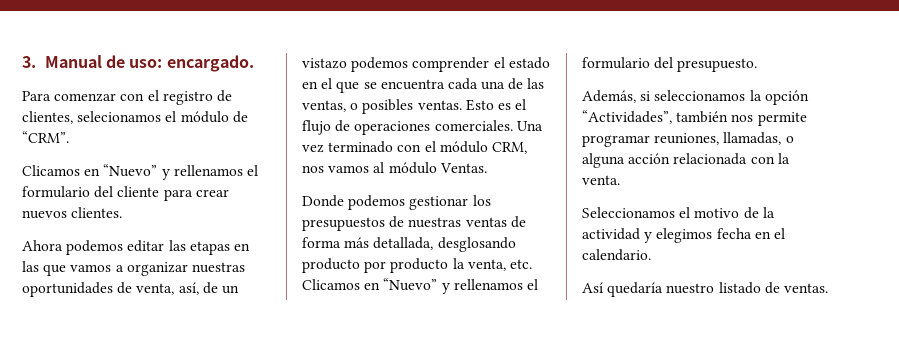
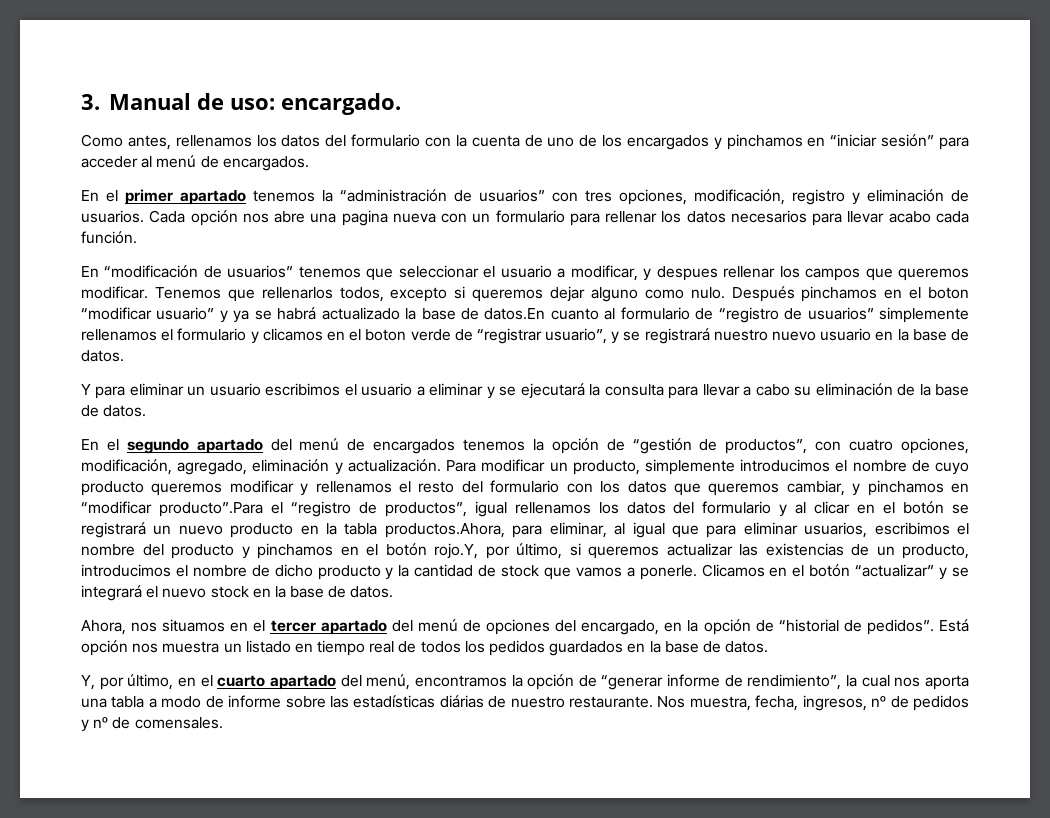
- Para comenzar con el registro de clientes, selecionamos el módulo de “CRM”.
- Clicamos en “Nuevo” y rellenamos el formulario del cliente para crear nuevos clientes.
- Ahora podemos editar las etapas en las que vamos a organizar nuestras oportunidades de venta, así, de un vistazo podemos comprender el estado en el que se encuentra cada una de las ventas, o posibles ventas. Esto es el flujo de operaciones comerciales. Una vez terminado con el módulo CRM, nos vamos al módulo Ventas.
- Donde podemos gestionar los presupuestos de nuestras ventas de forma más detallada, desglosando producto por producto la venta, etc. Clicamos en “Nuevo” y rellenamos el formulario del presupuesto.
- Además, si seleccionamos la opción “Actividades”, también nos permite programar reuniones, llamadas, o alguna acción relacionada con la venta.
- Seleccionamos el motivo de la actividad y elegimos fecha en el calendario.
- Así quedaría nuestro listado de ventas.
+ Como antes, rellenamos los datos del formulario con la cuenta de uno de los encargados y pinchamos en “iniciar sesión” para acceder al menú de encargados.
+ En el primer apartado tenemos la “administración de usuarios” con tres opciones, modificación, registro y eliminación de usuarios. Cada opción nos abre una pagina nueva con un formulario para rellenar los datos necesarios para llevar acabo cada función.
+ En “modificación de usuarios” tenemos que seleccionar el usuario a modificar, y despues rellenar los campos que queremos modificar. Tenemos que rellenarlos todos, excepto si queremos dejar alguno como nulo. Después pinchamos en el boton “modificar usuario” y ya se habrá actualizado la base de datos.En cuanto al formulario de “registro de usuarios” simplemente rellenamos el formulario y clicamos en el boton verde de “registrar usuario”, y se registrará nuestro nuevo usuario en la base de datos.
+ Y para eliminar un usuario escribimos el usuario a eliminar y se ejecutará la consulta para llevar a cabo su eliminación de la base de datos.
+ En el segundo apartado del menú de encargados tenemos la opción de “gestión de productos”, con cuatro opciones, modificación, agregado, eliminación y actualización. Para modificar un producto, simplemente introducimos el nombre de cuyo producto queremos modificar y rellenamos el resto del formulario con los datos que queremos cambiar, y pinchamos en “modificar producto”.Para el “registro de productos”, igual rellenamos los datos del formulario y al clicar en el botón se registrará un nuevo producto en la tabla productos.Ahora, para eliminar, al igual que para eliminar usuarios, escribimos el nombre del producto y pinchamos en el botón rojo.Y, por último, si queremos actualizar las existencias de un producto, introducimos el nombre de dicho producto y la cantidad de stock que vamos a ponerle. Clicamos en el botón “actualizar” y se integrará el nuevo stock en la base de datos.
+ Ahora, nos situamos en el tercer apartado del menú de opciones del encargado, en la opción de “historial de pedidos”. Está opción nos muestra un listado en tiempo real de todos los pedidos guardados en la base de datos.
+ Y, por último, en el cuarto apartado del menú, encontramos la opción de “generar informe de rendimiento”, la cual nos aporta una tabla a modo de informe sobre las estadísticas diárias de nuestro restaurante. Nos muestra, fecha, ingresos, nº de pedidos y nº de comensales.

